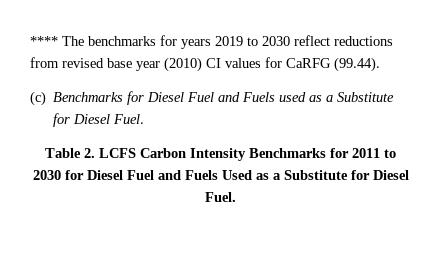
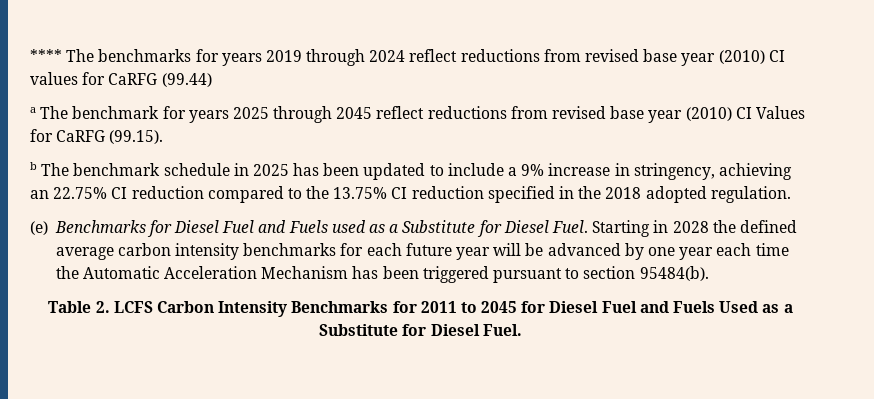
- **** The benchmarks for years 2019 to 2030 reflect reductions from revised base year (2010) CI values for CaRFG (99.44).
- (c) Benchmarks for Diesel Fuel and Fuels used as a Substitute for Diesel Fuel.
+ **** The benchmarks for years 2019 through 2024 reflect reductions from revised base year (2010) CI values for CaRFG (99.44)
+ a The benchmark for years 2025 through 2045 reflect reductions from revised base year (2010) CI Values for CaRFG (99.15).
+ b The benchmark schedule in 2025 has been updated to include a 9% increase in stringency, achieving an 22.75% CI reduction compared to the 13.75% CI reduction specified in the 2018 adopted regulation.
+ (e) Benchmarks for Diesel Fuel and Fuels used as a Substitute for Diesel Fuel. Starting in 2028 the defined average carbon intensity benchmarks for each future year will be advanced by one year each time the Automatic Acceleration Mechanism has been triggered pursuant to section 95484(b).
- Table 2. LCFS Carbon Intensity Benchmarks for 2011 to 2030 for Diesel Fuel and Fuels Used as a Substitute for Diesel Fuel.
+ Table 2. LCFS Carbon Intensity Benchmarks for 2011 to 2045 for Diesel Fuel and Fuels Used as a Substitute for Diesel Fuel.

